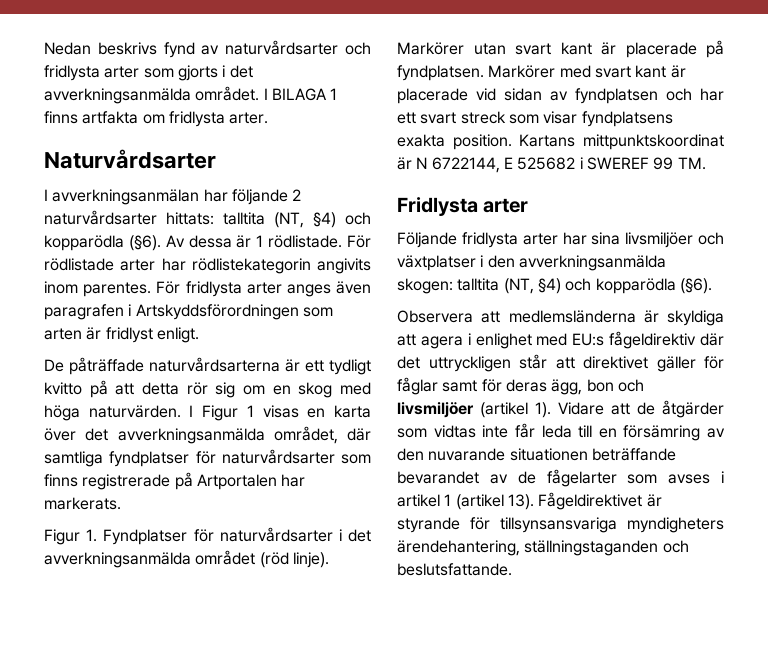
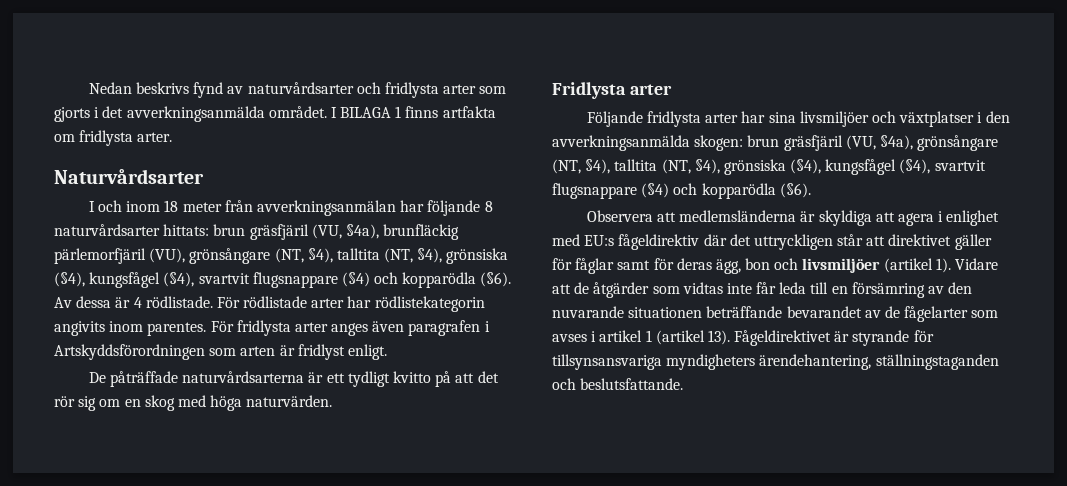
- I avverkningsanmälan har följande 2 naturvårdsarter hittats: talltita (NT, §4) och kopparödla (§6).
+ I och inom 18 meter från avverkningsanmälan har följande 8 naturvårdsarter hittats: brun gräsfjäril (VU, §4a), brunfläckig pärlemorfjäril (VU), grönsångare (NT, §4), talltita (NT, §4), grönsiska (§4), kungsfågel (§4), svartvit flugsnappare (§4) och kopparödla (§6).
- Av dessa är 1 rödlistade.
+ Av dessa är 4 rödlistade.
- De påträffade naturvårdsarterna är ett tydligt kvitto på att detta rör sig om en skog med höga naturvärden. I Figur 1 visas en karta över det avverkningsanmälda området, där samtliga fyndplatser för naturvårdsarter som finns registrerade på Artportalen har markerats.
- Figur 1. Fyndplatser för naturvårdsarter i det avverkningsanmälda området (röd linje). Markörer utan svart kant är placerade på fyndplatsen. Markörer med svart kant är placerade vid sidan av fyndplatsen och har ett svart streck som visar fyndplatsens exakta position. Kartans mittpunktskoordinat är N 6722144, E 525682 i SWEREF 99 TM.
+ De påträffade naturvårdsarterna är ett tydligt kvitto på att det rör sig om en skog med höga naturvärden.
- Följande fridlysta arter har sina livsmiljöer och växtplatser i den avverkningsanmälda skogen: talltita (NT, §4) och kopparödla (§6).
+ Följande fridlysta arter har sina livsmiljöer och växtplatser i den avverkningsanmälda skogen: brun gräsfjäril (VU, §4a), grönsångare (NT, §4), talltita (NT, §4), grönsiska (§4), kungsfågel (§4), svartvit flugsnappare (§4) och kopparödla (§6).

